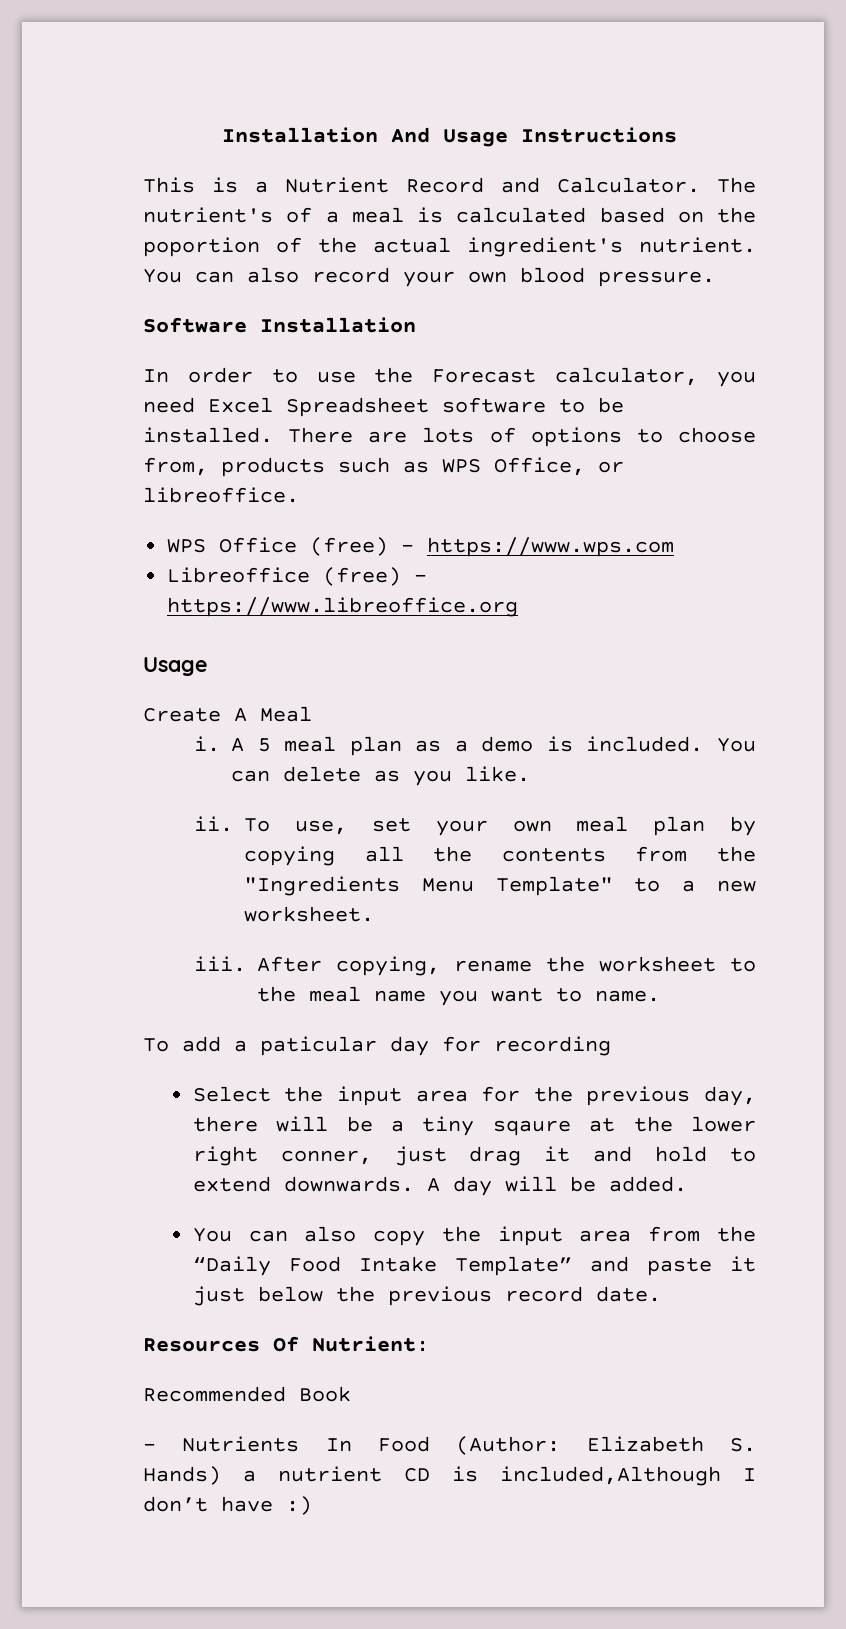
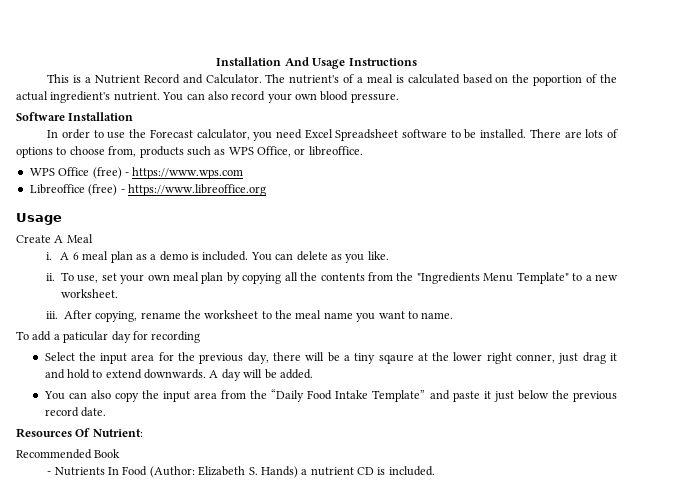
- A 5 meal plan as a demo is included.
+ A 6 meal plan as a demo is included.
- - Nutrients In Food (Author: Elizabeth S. Hands) a nutrient CD is included,Although I don’t have :)
+ - Nutrients In Food (Author: Elizabeth S. Hands) a nutrient CD is included.

